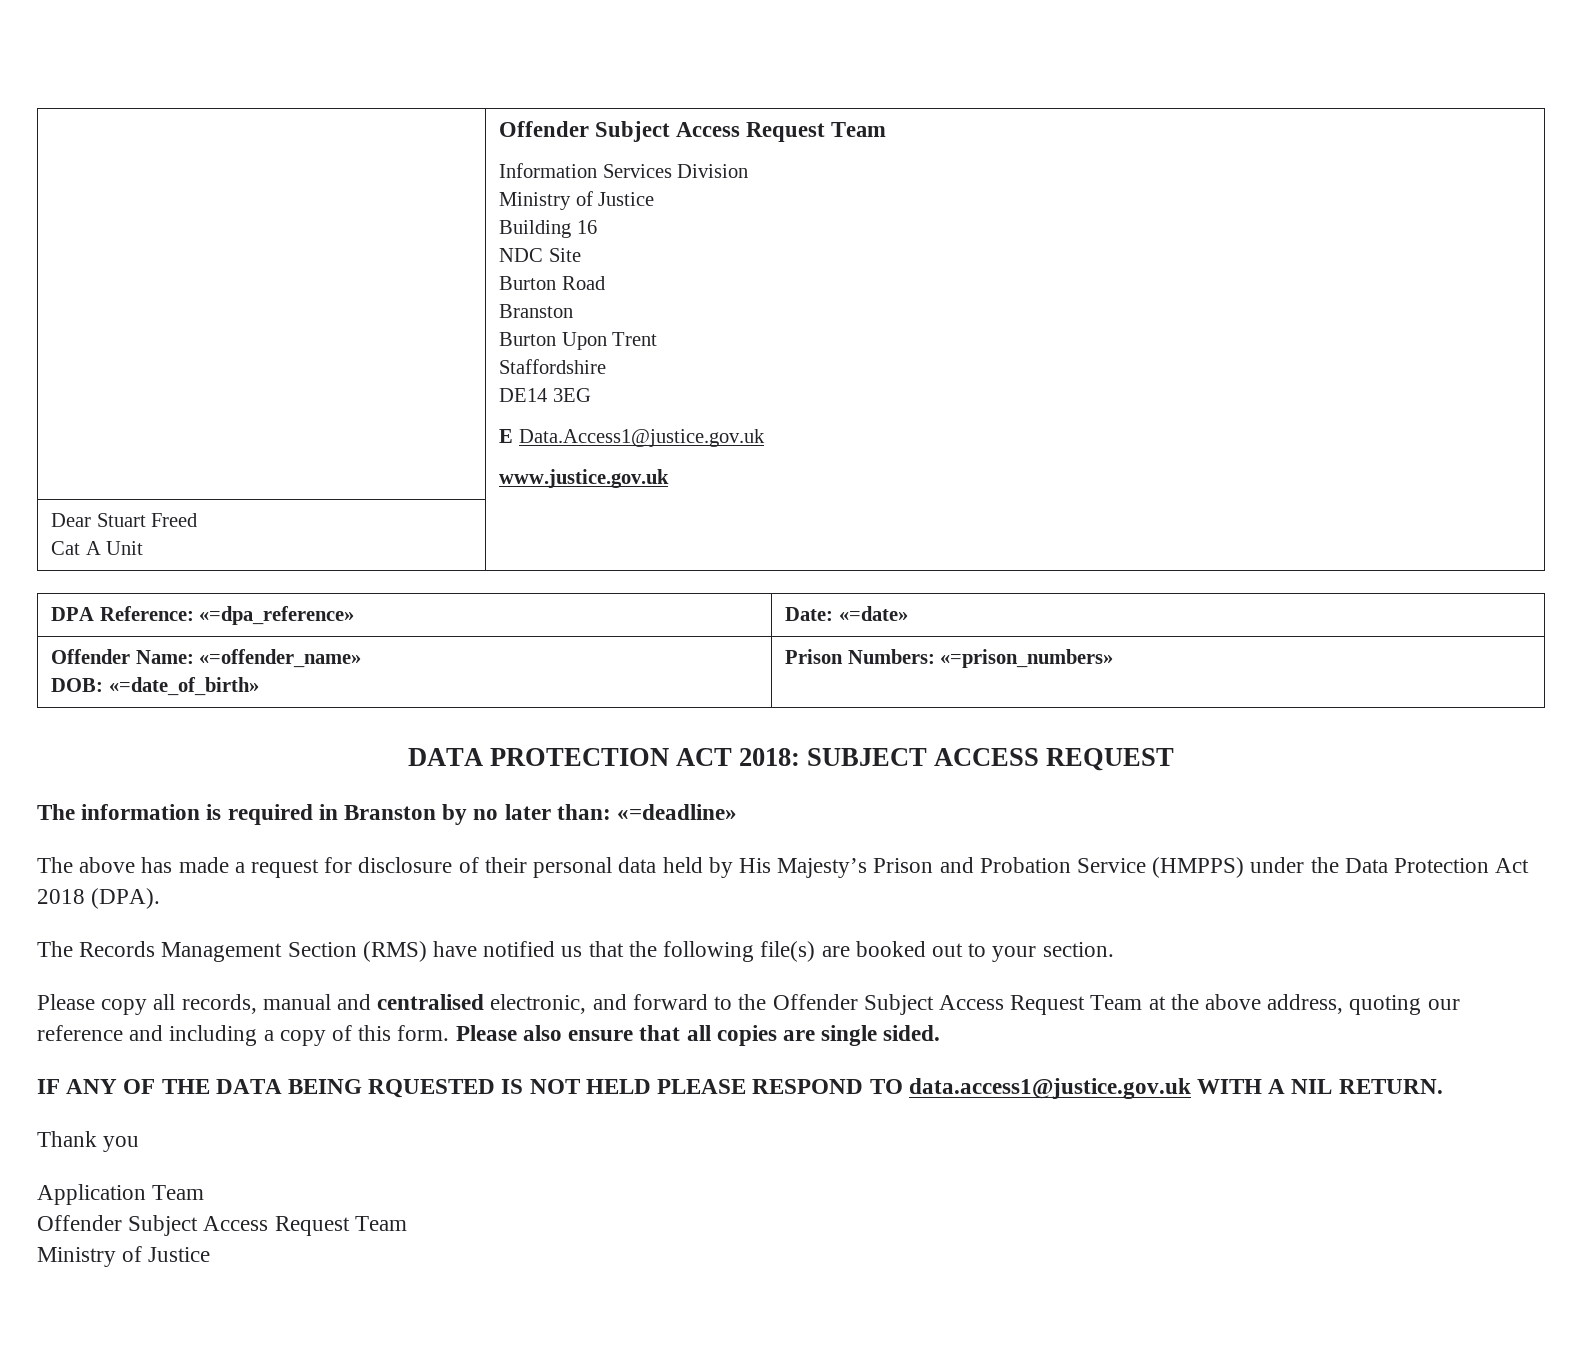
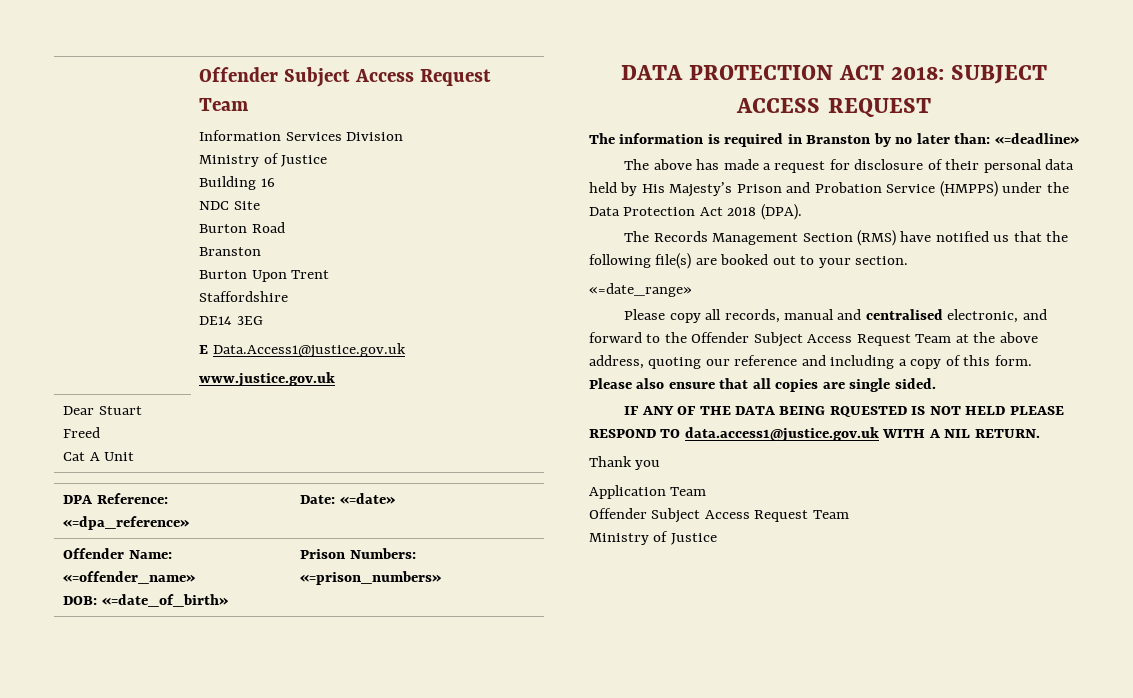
+ «=date_range»

